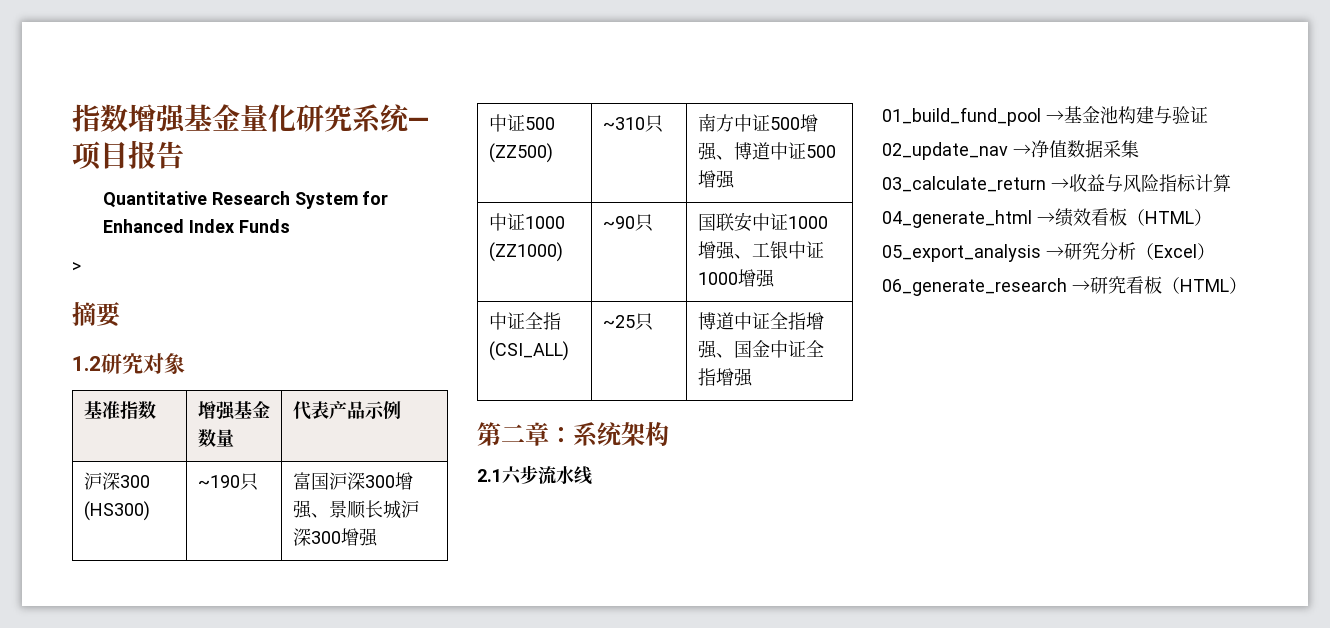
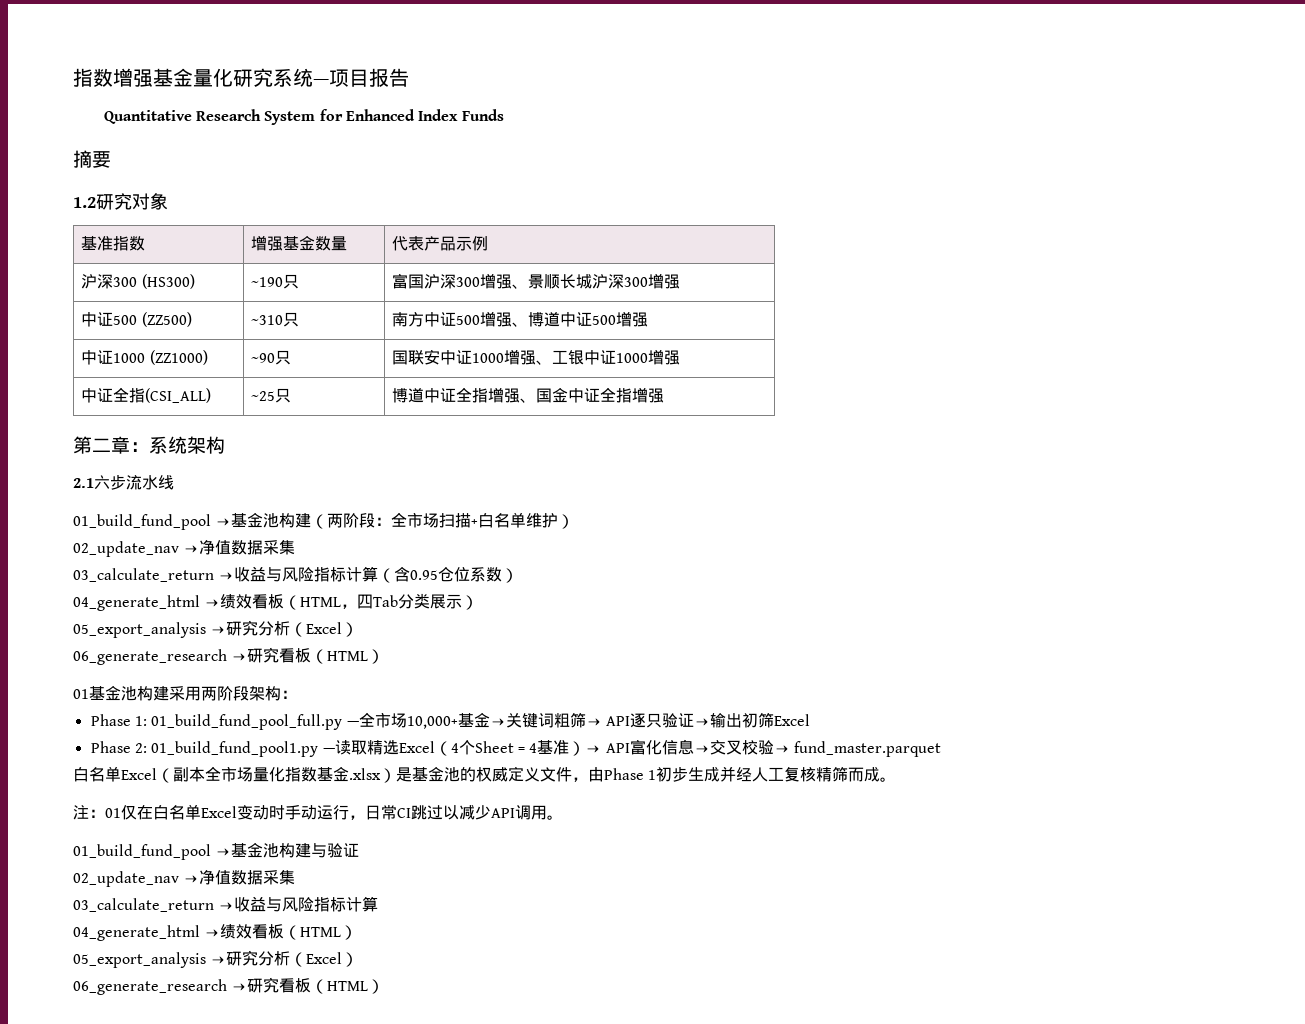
- >
+ 01_build_fund_pool →基金池构建（两阶段：全市场扫描+白名单维护）
+ 02_update_nav →净值数据采集
+ 03_calculate_return →收益与风险指标计算（含0.95仓位系数）
+ 04_generate_html →绩效看板（HTML，四Tab分类展示）
+ 05_export_analysis →研究分析（Excel）
+ 06_generate_research →研究看板（HTML）
+ 01基金池构建采用两阶段架构：
+ Phase 1: 01_build_fund_pool_full.py —全市场10,000+基金→关键词粗筛→ API逐只验证→输出初筛Excel
+ Phase 2: 01_build_fund_pool1.py —读取精选Excel（4个Sheet = 4基准）→ API富化信息→交叉校验→ fund_master.parquet
+ 白名单Excel（副本全市场量化指数基金.xlsx）是基金池的权威定义文件，由Phase 1初步生成并经人工复核精筛而成。
+ 注：01仅在白名单Excel变动时手动运行，日常CI跳过以减少API调用。

